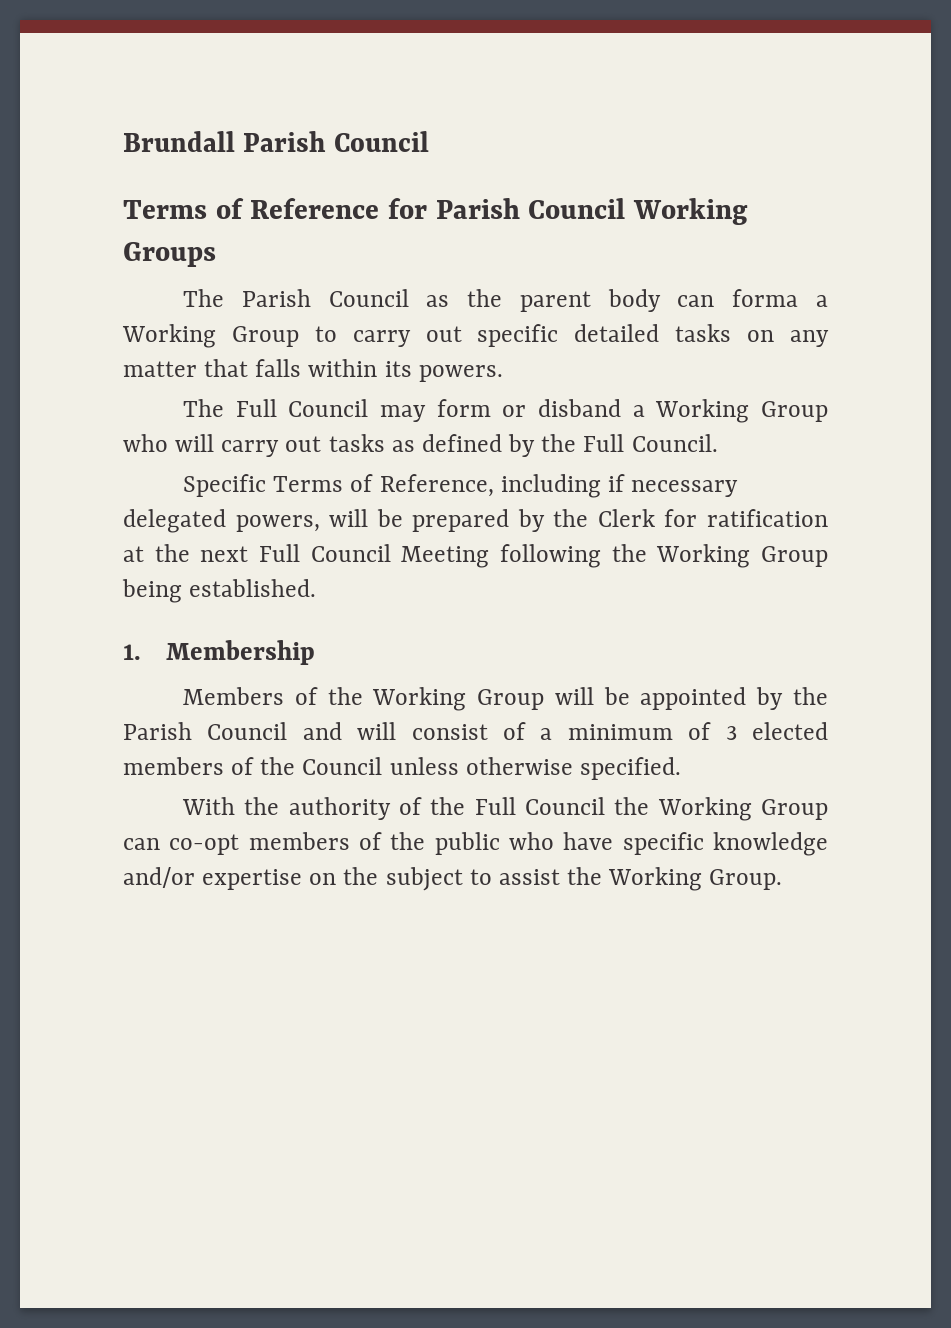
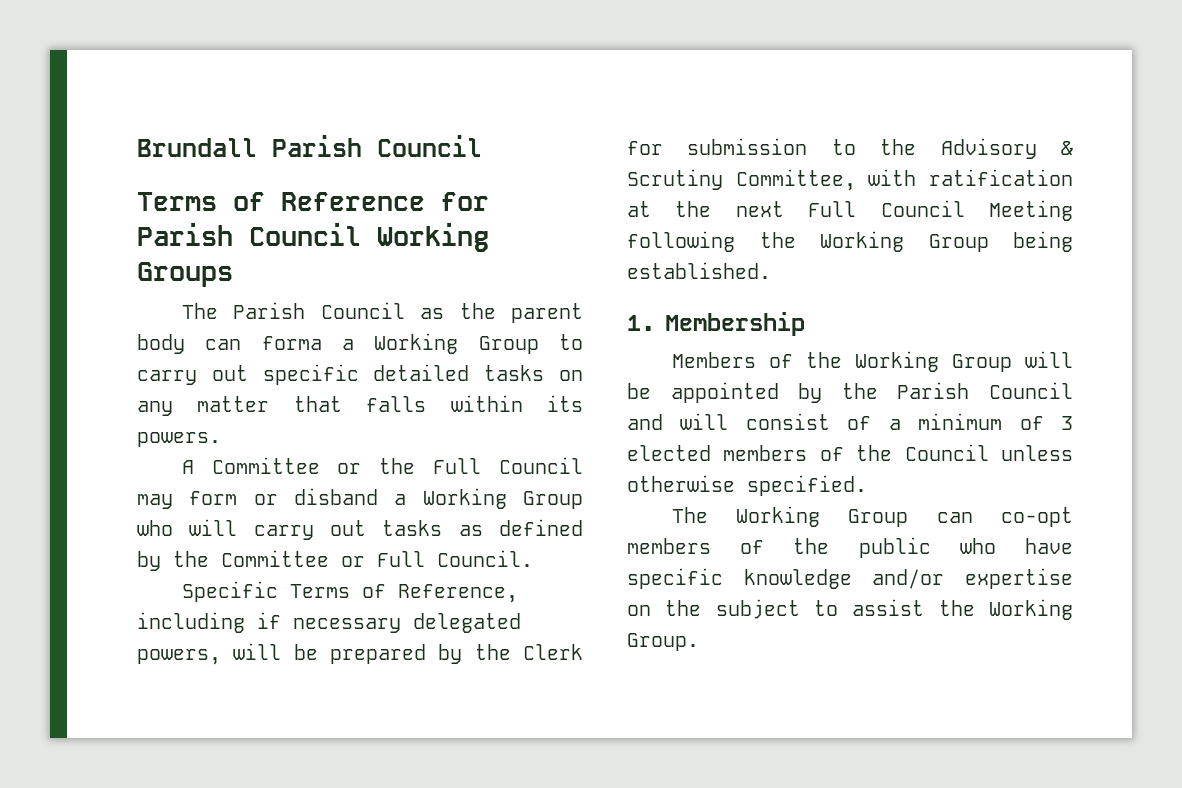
- The Full Council may form or disband a Working Group who will carry out tasks as defined by the Full Council.
+ A Committee or the Full Council may form or disband a Working Group who will carry out tasks as defined by the Committee or Full Council.
- Specific Terms of Reference, including if necessary delegated powers, will be prepared by the Clerk for ratification at the next Full Council Meeting following the Working Group being established.
+ Specific Terms of Reference, including if necessary delegated powers, will be prepared by the Clerk for submission to the Advisory & Scrutiny Committee, with ratification at the next Full Council Meeting following the Working Group being established.
- With the authority of the Full Council the Working Group can co-opt members of the public who have specific knowledge and/or expertise on the subject to assist the Working Group.
+ The Working Group can co-opt members of the public who have specific knowledge and/or expertise on the subject to assist the Working Group.

